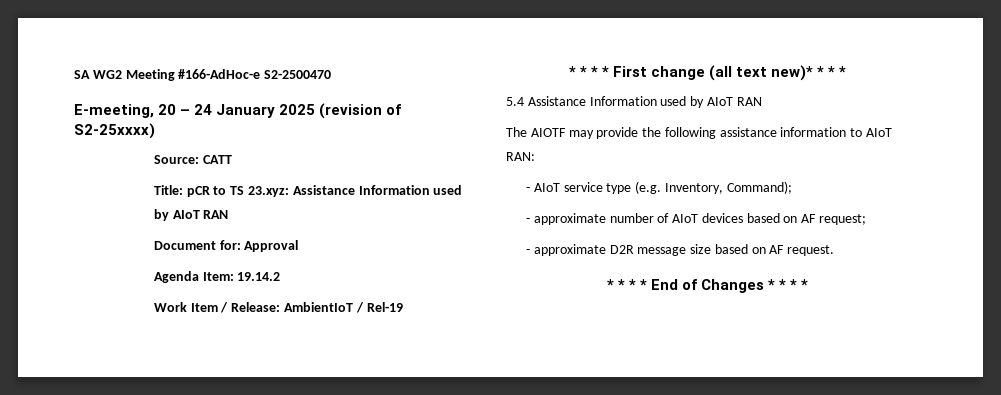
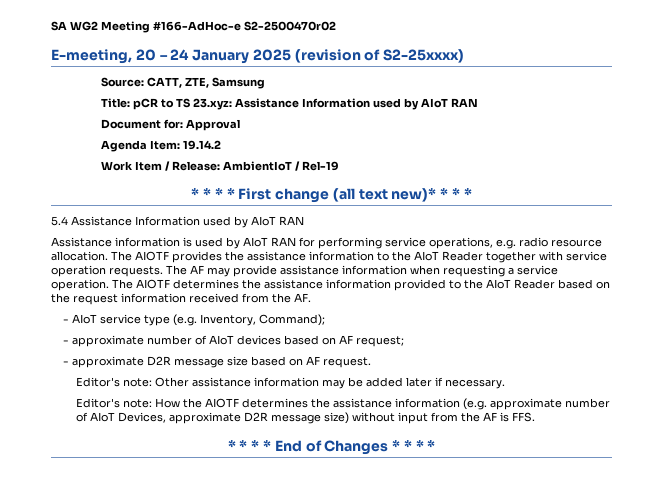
- SA WG2 Meeting #166-AdHoc-e S2-2500470
+ SA WG2 Meeting #166-AdHoc-e S2-2500470r02
- Source: CATT
+ Source: CATT, ZTE, Samsung
- The AIOTF may provide the following assistance information to AIoT RAN:
+ Assistance information is used by AIoT RAN for performing service operations, e.g. radio resource allocation. The AIOTF provides the assistance information to the AIoT Reader together with service operation requests. The AF may provide assistance information when requesting a service operation. The AIOTF determines the assistance information provided to the AIoT Reader based on the request information received from the AF.
+ Editor's note: Other assistance information may be added later if necessary.
+ Editor's note: How the AIOTF determines the assistance information (e.g. approximate number of AIoT Devices, approximate D2R message size) without input from the AF is FFS.

